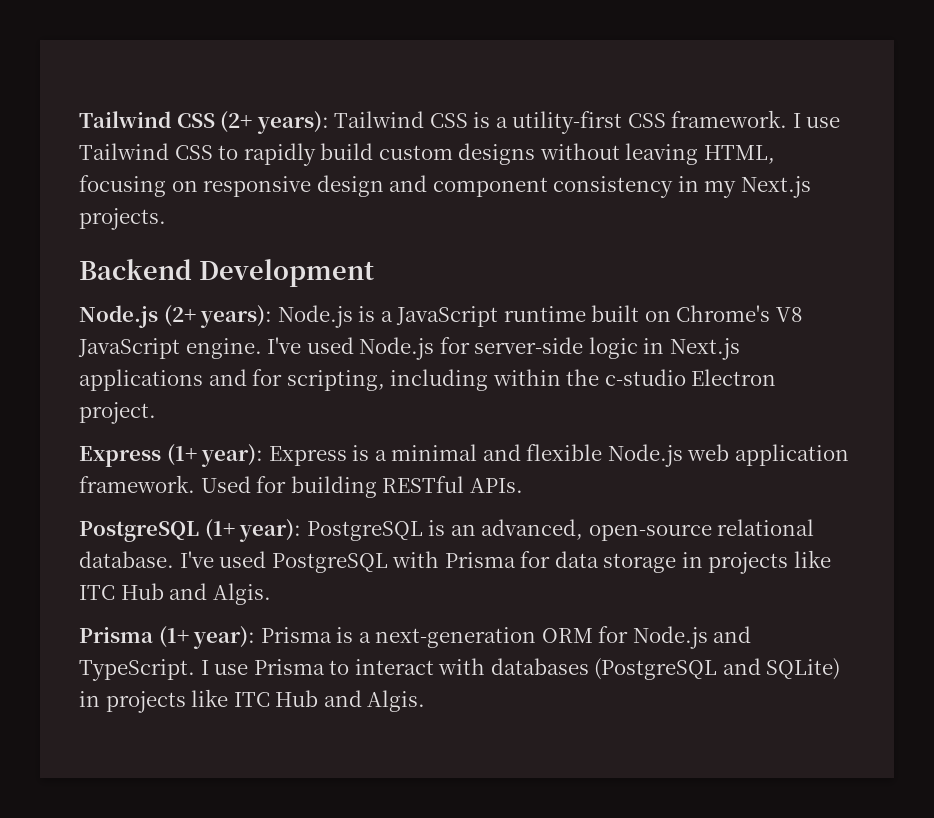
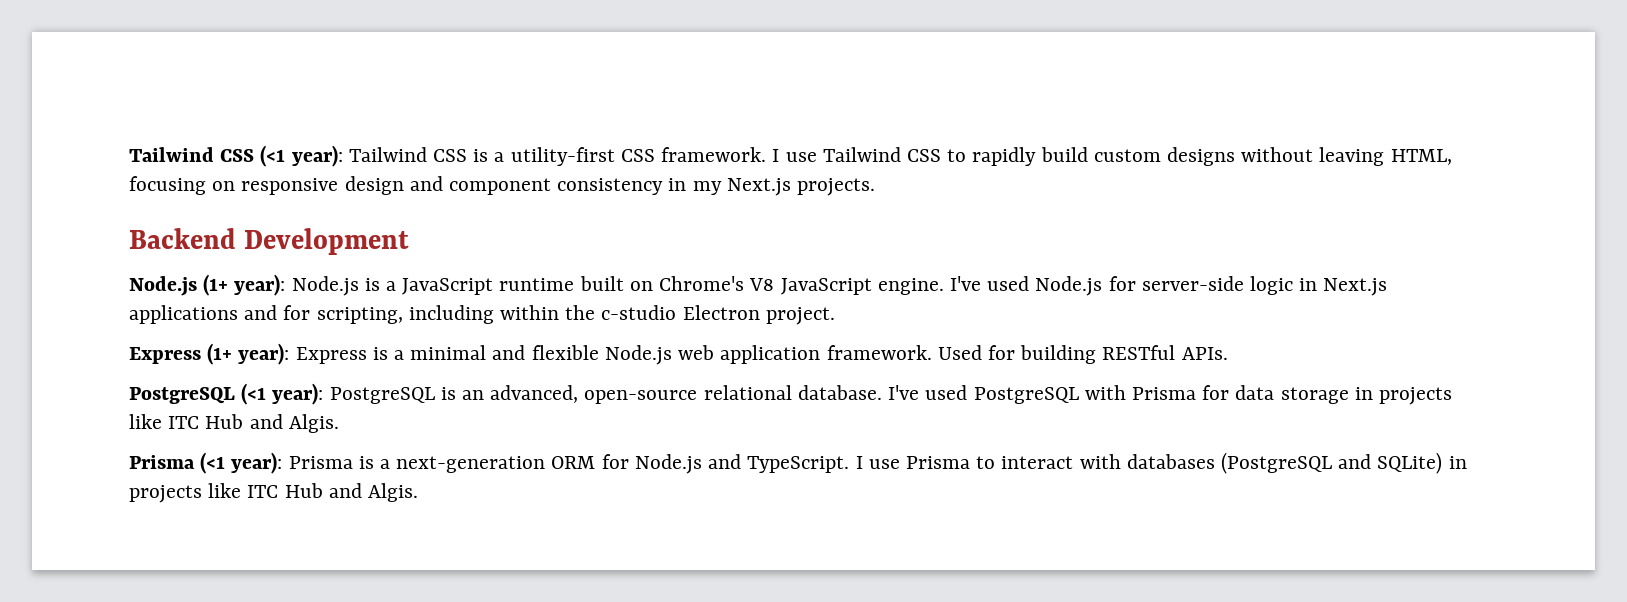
- Tailwind CSS (2+ years): Tailwind CSS is a utility-first CSS framework.
+ Tailwind CSS (<1 year): Tailwind CSS is a utility-first CSS framework.
- Node.js (2+ years): Node.js is a JavaScript runtime built on Chrome's V8 JavaScript engine.
+ Node.js (1+ year): Node.js is a JavaScript runtime built on Chrome's V8 JavaScript engine.
- PostgreSQL (1+ year): PostgreSQL is an advanced, open-source relational database.
+ PostgreSQL (<1 year): PostgreSQL is an advanced, open-source relational database.
- Prisma (1+ year): Prisma is a next-generation ORM for Node.js and TypeScript.
+ Prisma (<1 year): Prisma is a next-generation ORM for Node.js and TypeScript.

